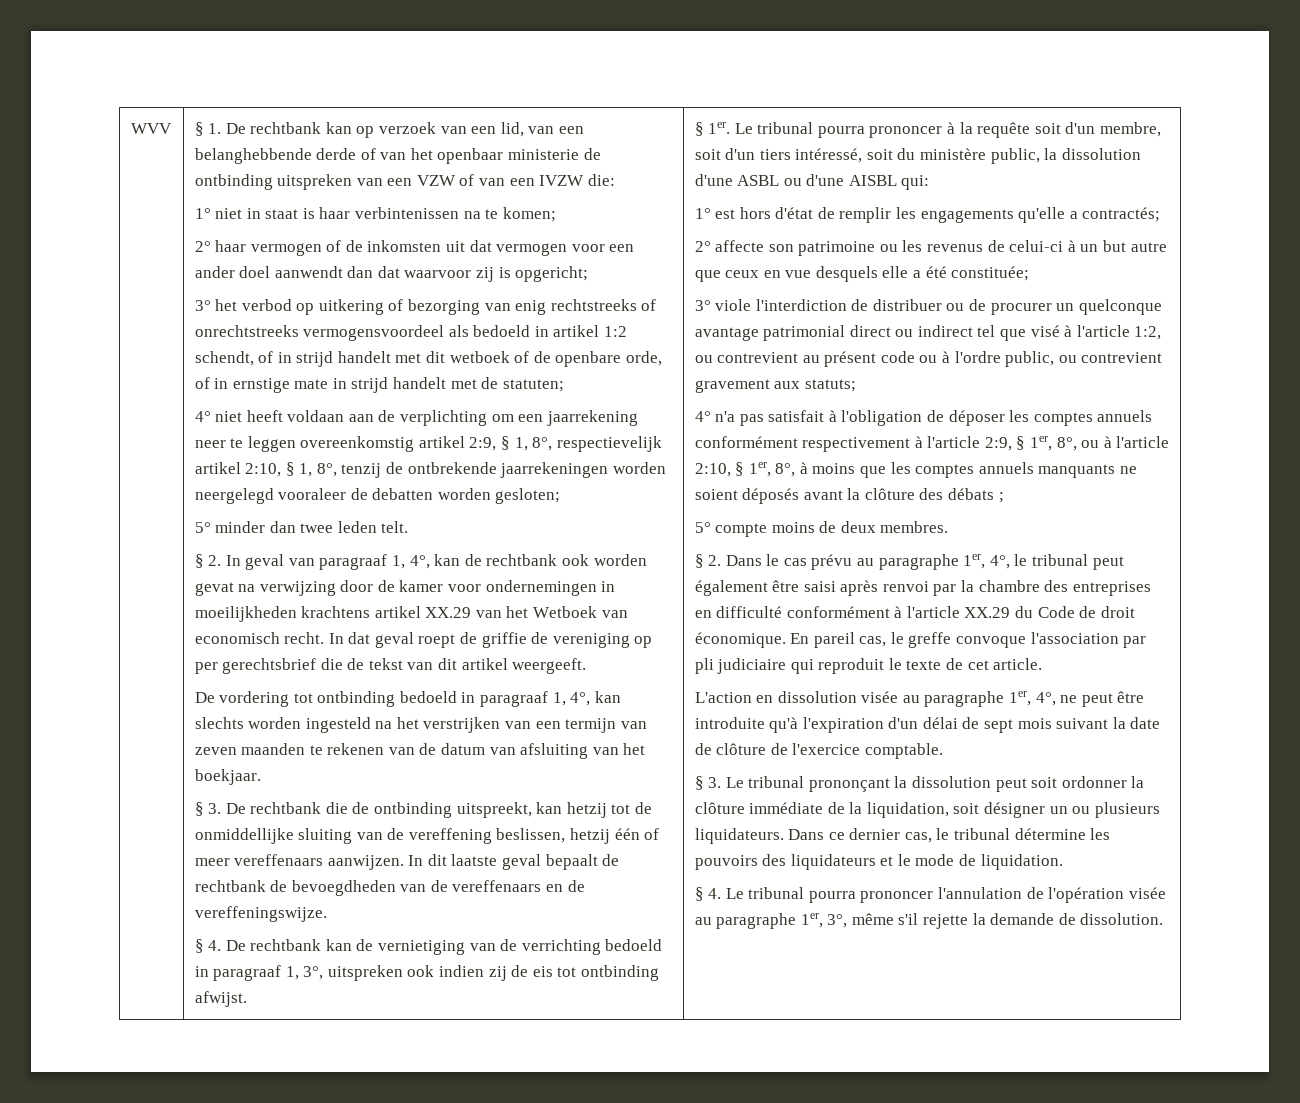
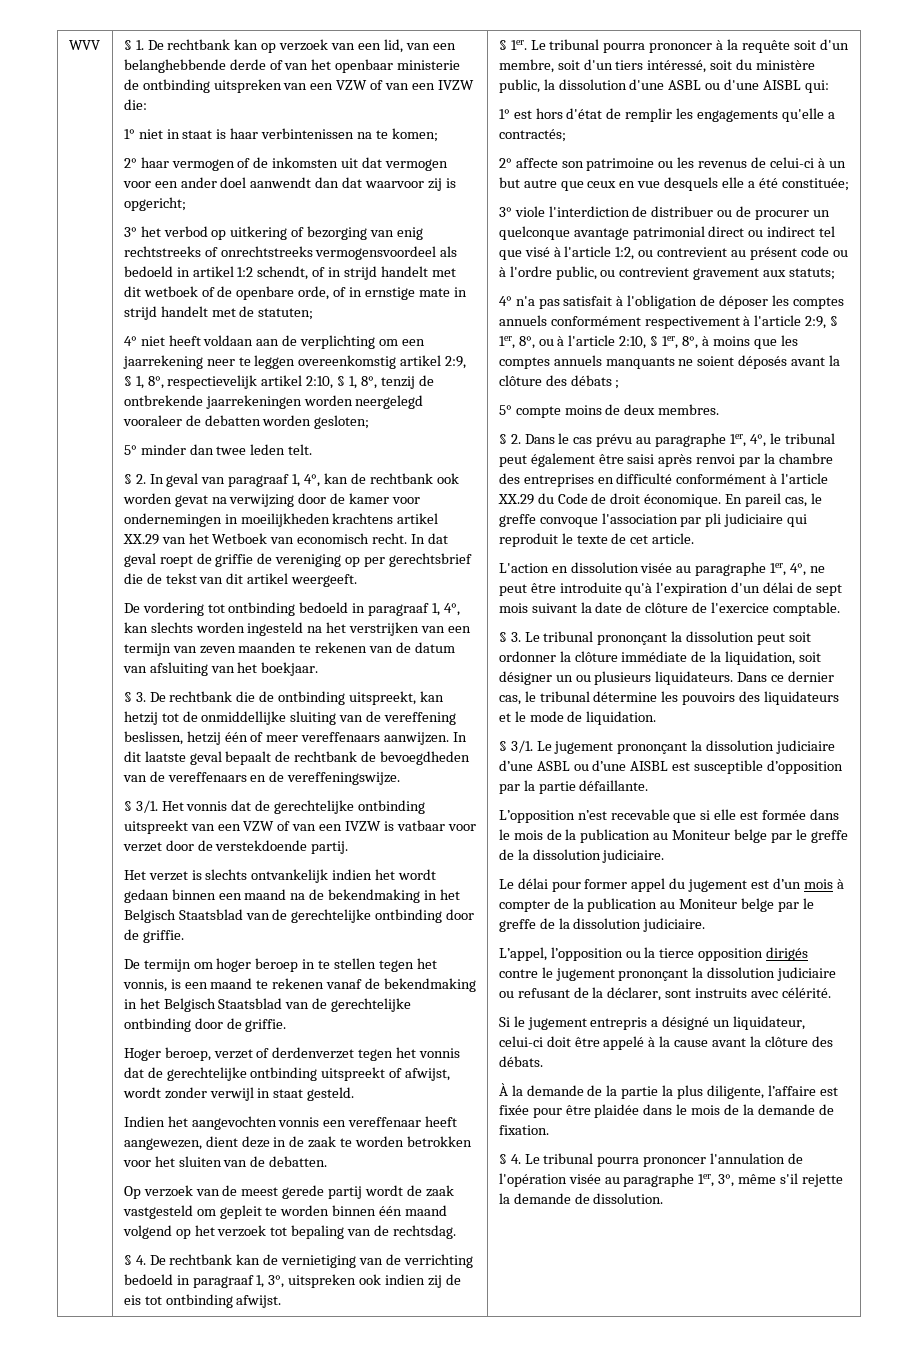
+ § 3/1. Het vonnis dat de gerechtelijke ontbinding uitspreekt van een VZW of van een IVZW is vatbaar voor verzet door de verstekdoende partij.
+ Het verzet is slechts ontvankelijk indien het wordt gedaan binnen een maand na de bekendmaking in het Belgisch Staatsblad van de gerechtelijke ontbinding door de griffie.
+ De termijn om hoger beroep in te stellen tegen het vonnis, is een maand te rekenen vanaf de bekendmaking in het Belgisch Staatsblad van de gerechtelijke ontbinding door de griffie.
+ Hoger beroep, verzet of derdenverzet tegen het vonnis dat de gerechtelijke ontbinding uitspreekt of afwijst, wordt zonder verwijl in staat gesteld.
+ Indien het aangevochten vonnis een vereffenaar heeft aangewezen, dient deze in de zaak te worden betrokken voor het sluiten van de debatten.
+ Op verzoek van de meest gerede partij wordt de zaak vastgesteld om gepleit te worden binnen één maand volgend op het verzoek tot bepaling van de rechtsdag.
+ § 3/1. Le jugement prononçant la dissolution judiciaire d’une ASBL ou d’une AISBL est susceptible d’opposition par la partie défaillante.
+ L’opposition n’est recevable que si elle est formée dans le mois de la publication au Moniteur belge par le greffe de la dissolution judiciaire.
+ Le délai pour former appel du jugement est d’un mois à compter de la publication au Moniteur belge par le greffe de la dissolution judiciaire.
+ L’appel, l’opposition ou la tierce opposition dirigés contre le jugement prononçant la dissolution judiciaire ou refusant de la déclarer, sont instruits avec célérité.
+ Si le jugement entrepris a désigné un liquidateur, celui-ci doit être appelé à la cause avant la clôture des débats.
+ À la demande de la partie la plus diligente, l’affaire est fixée pour être plaidée dans le mois de la demande de fixation.

